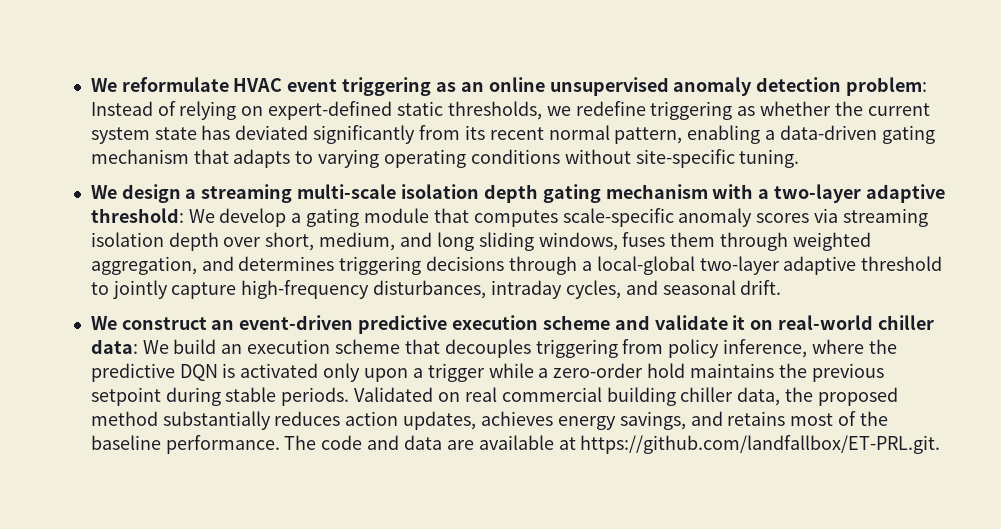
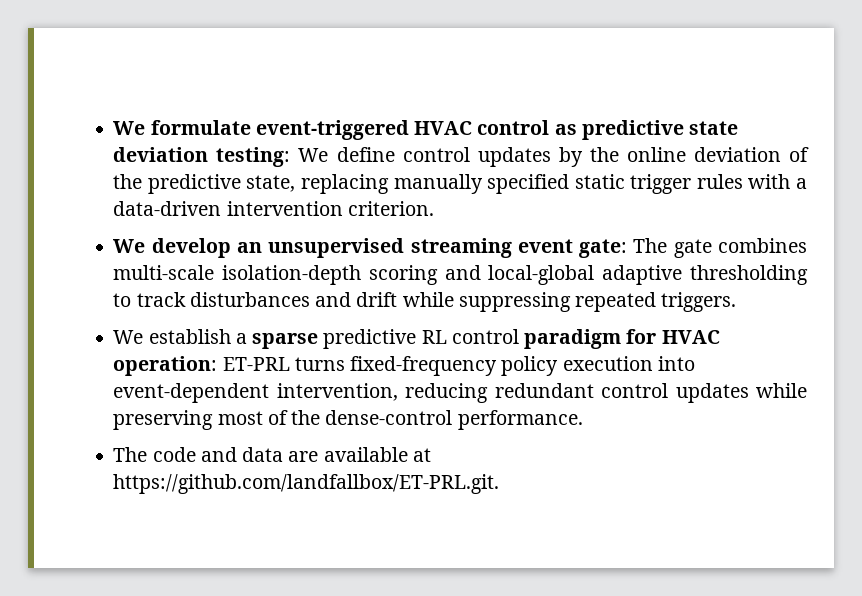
- We reformulate HVAC event triggering as an online unsupervised anomaly detection problem: Instead of relying on expert-defined static thresholds, we redefine triggering as whether the current system state has deviated significantly from its recent normal pattern, enabling a data-driven gating mechanism that adapts to varying operating conditions without site-specific tuning.
- We design a streaming multi-scale isolation depth gating mechanism with a two-layer adaptive threshold: We develop a gating module that computes scale-specific anomaly scores via streaming isolation depth over short, medium, and long sliding windows, fuses them through weighted aggregation, and determines triggering decisions through a local-global two-layer adaptive threshold to jointly capture high-frequency disturbances, intraday cycles, and seasonal drift.
- We construct an event-driven predictive execution scheme and validate it on real-world chiller data: We build an execution scheme that decouples triggering from policy inference, where the predictive DQN is activated only upon a trigger while a zero-order hold maintains the previous setpoint during stable periods. Validated on real commercial building chiller data, the proposed method substantially reduces action updates, achieves energy savings, and retains most of the baseline performance. The code and data are available at https://github.com/landfallbox/ET-PRL.git.
+ We formulate event-triggered HVAC control as predictive state deviation testing: We define control updates by the online deviation of the predictive state, replacing manually specified static trigger rules with a data-driven intervention criterion.
+ We develop an unsupervised streaming event gate: The gate combines multi-scale isolation-depth scoring and local-global adaptive thresholding to track disturbances and drift while suppressing repeated triggers.
+ We establish a sparse predictive RL control paradigm for HVAC operation: ET-PRL turns fixed-frequency policy execution into event-dependent intervention, reducing redundant control updates while preserving most of the dense-control performance.
+ The code and data are available at https://github.com/landfallbox/ET-PRL.git.

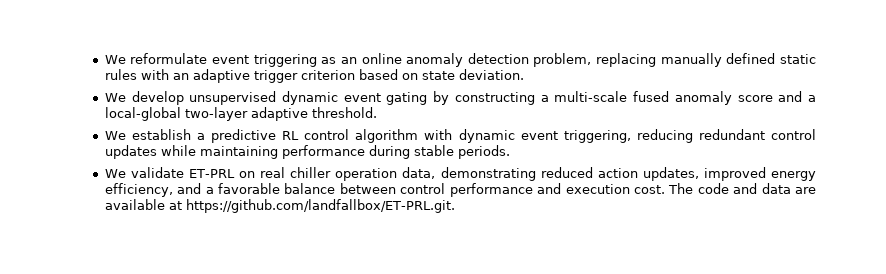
- We formulate event-triggered HVAC control as predictive state deviation testing: We define control updates by the online deviation of the predictive state, replacing manually specified static trigger rules with a data-driven intervention criterion.
- We develop an unsupervised streaming event gate: The gate combines multi-scale isolation-depth scoring and local-global adaptive thresholding to track disturbances and drift while suppressing repeated triggers.
+ We reformulate event triggering as an online anomaly detection problem, replacing manually defined static rules with an adaptive trigger criterion based on state deviation.
+ We develop unsupervised dynamic event gating by constructing a multi-scale fused anomaly score and a local-global two-layer adaptive threshold.
- We establish a sparse predictive RL control paradigm for HVAC operation: ET-PRL turns fixed-frequency policy execution into event-dependent intervention, reducing redundant control updates while preserving most of the dense-control performance.
- The code and data are available at https://github.com/landfallbox/ET-PRL.git.
+ We establish a predictive RL control algorithm with dynamic event triggering, reducing redundant control updates while maintaining performance during stable periods.
+ We validate ET-PRL on real chiller operation data, demonstrating reduced action updates, improved energy efficiency, and a favorable balance between control performance and execution cost. The code and data are available at https://github.com/landfallbox/ET-PRL.git.

